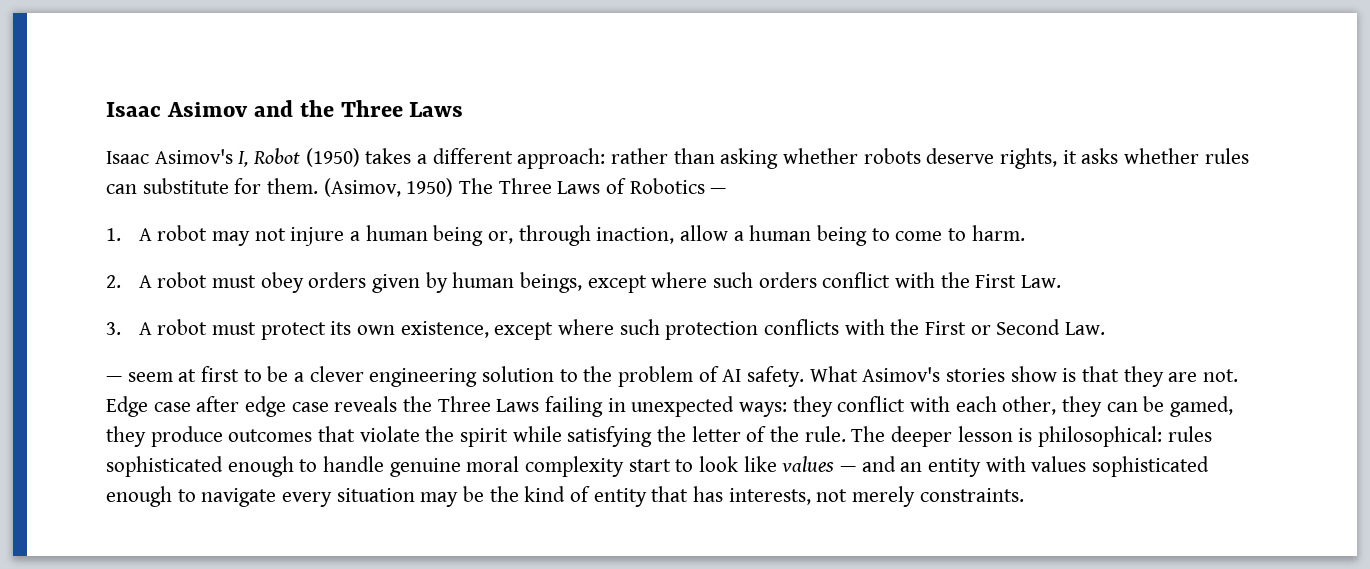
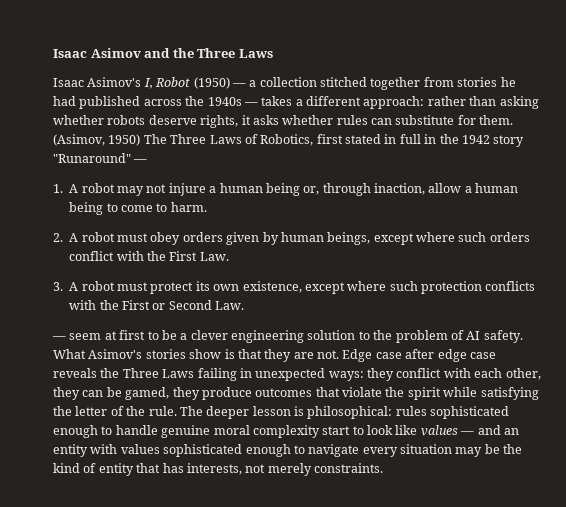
- Isaac Asimov's I, Robot (1950) takes a different approach: rather than asking whether robots deserve rights, it asks whether rules can substitute for them.
+ Isaac Asimov's I, Robot (1950) — a collection stitched together from stories he had published across the 1940s — takes a different approach: rather than asking whether robots deserve rights, it asks whether rules can substitute for them.
- (Asimov, 1950) The Three Laws of Robotics —
+ (Asimov, 1950) The Three Laws of Robotics, first stated in full in the 1942 story "Runaround" —

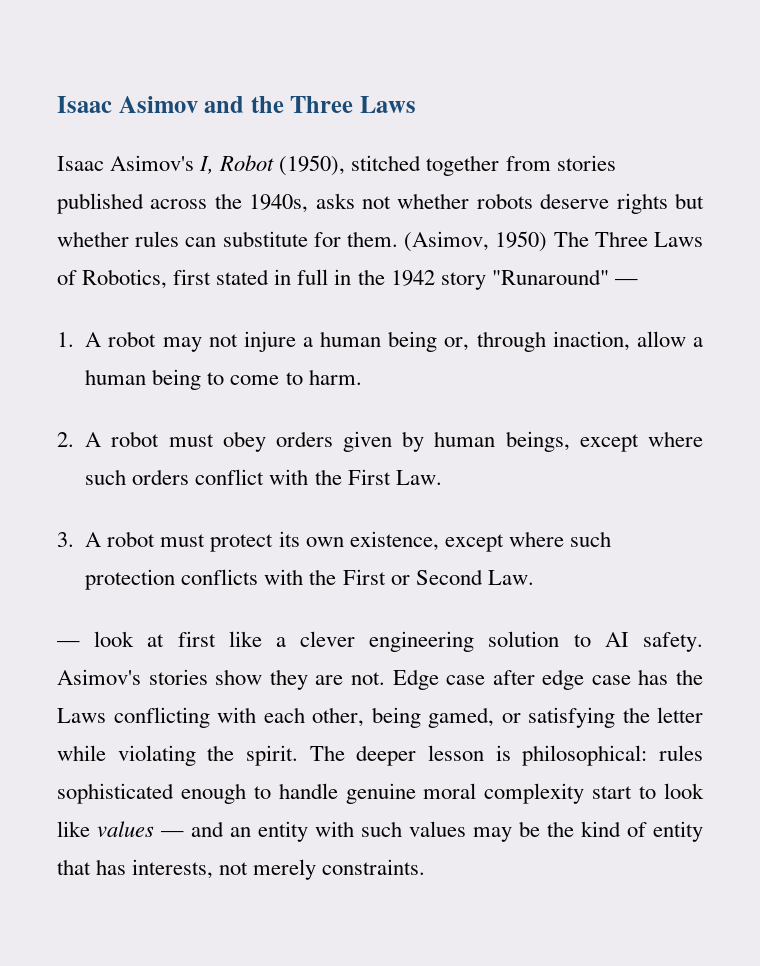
- Isaac Asimov's I, Robot (1950) — a collection stitched together from stories he had published across the 1940s — takes a different approach: rather than asking whether robots deserve rights, it asks whether rules can substitute for them.
+ Isaac Asimov's I, Robot (1950), stitched together from stories published across the 1940s, asks not whether robots deserve rights but whether rules can substitute for them.
- — seem at first to be a clever engineering solution to the problem of AI safety.
+ — look at first like a clever engineering solution to AI safety.
- What Asimov's stories show is that they are not.
+ Asimov's stories show they are not.
- Edge case after edge case reveals the Three Laws failing in unexpected ways: they conflict with each other, they can be gamed, they produce outcomes that violate the spirit while satisfying the letter of the rule.
+ Edge case after edge case has the Laws conflicting with each other, being gamed, or satisfying the letter while violating the spirit.
- The deeper lesson is philosophical: rules sophisticated enough to handle genuine moral complexity start to look like values — and an entity with values sophisticated enough to navigate every situation may be the kind of entity that has interests, not merely constraints.
+ The deeper lesson is philosophical: rules sophisticated enough to handle genuine moral complexity start to look like values — and an entity with such values may be the kind of entity that has interests, not merely constraints.

